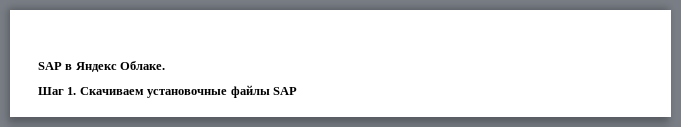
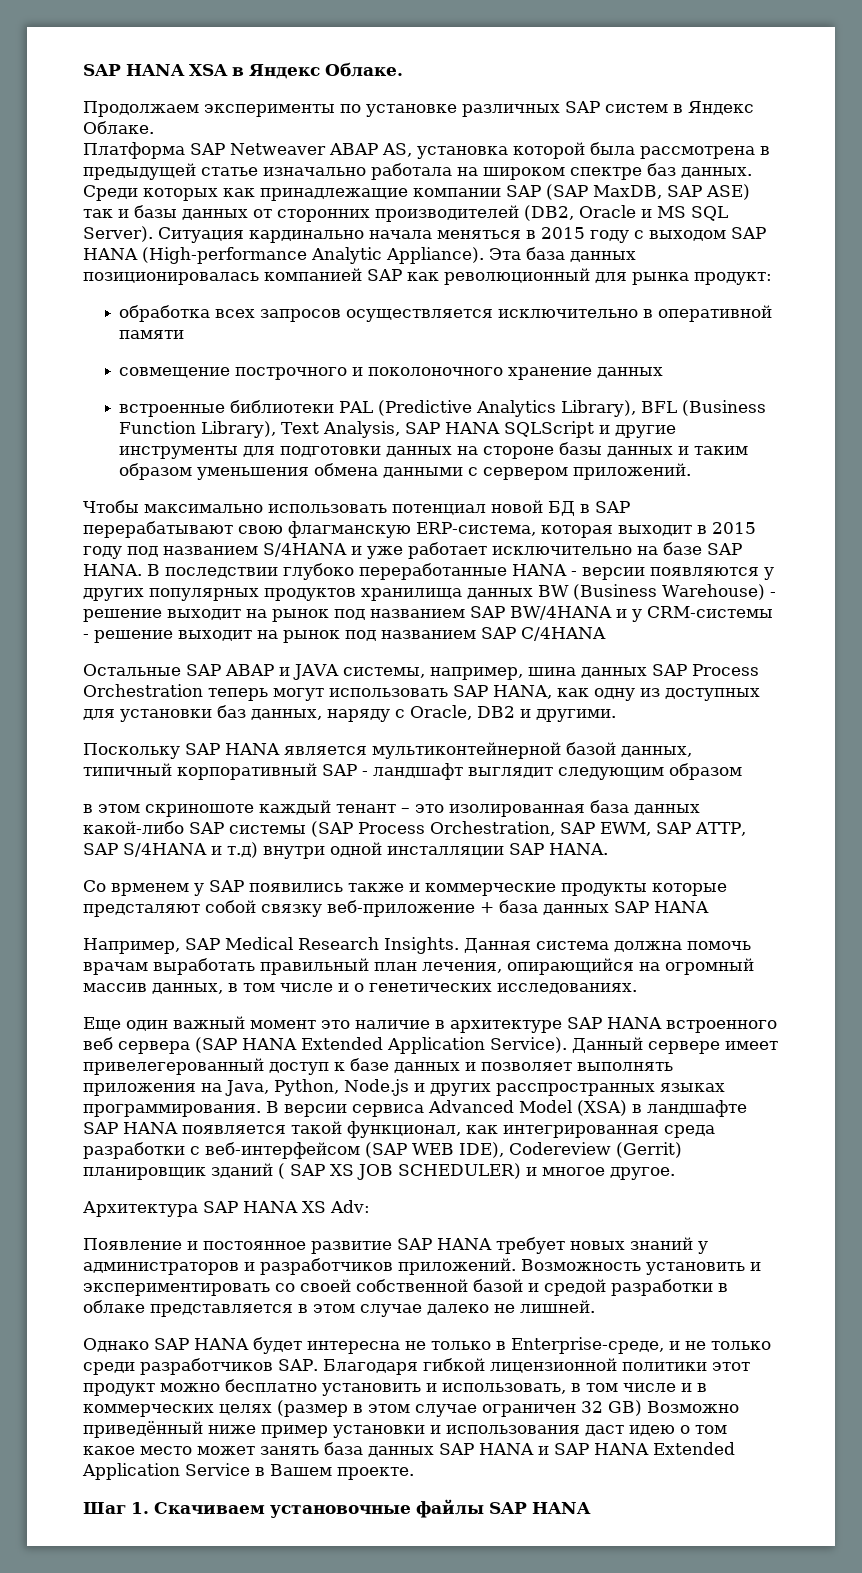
- SAP в Яндекс Облаке.
+ SAP HANA XSA в Яндекс Облаке.
+ Продолжаем эксперименты по установке различных SAP систем в Яндекс Облаке.
+ Платформа SAP Netweaver ABAP AS, установка которой была рассмотрена в предыдущей статье изначально работала на широком спектре баз данных. Среди которых как принадлежащие компании SAP (SAP MaxDB, SAP ASE) так и базы данных от сторонних производителей (DB2, Oracle и MS SQL Server). Ситуация кардинально начала меняться в 2015 году с выходом SAP HANA (High-performance Analytic Appliance). Эта база данных позиционировалась компанией SAP как революционный для рынка продукт:
+ обработка всех запросов осуществляется исключительно в оперативной памяти
+ совмещение построчного и поколоночного хранение данных
+ встроенные библиотеки PAL (Predictive Analytics Library), BFL (Business Function Library), Text Analysis, SAP HANA SQLScript и другие инструменты для подготовки данных на стороне базы данных и таким образом уменьшения обмена данными с сервером приложений.
+ Чтобы максимально использовать потенциал новой БД в SAP перерабатывают свою флагманскую ERP-система, которая выходит в 2015 году под названием S/4HANA и уже работает исключительно на базе SAP HANA. В последствии глубоко переработанные HANA - версии появляются у других популярных продуктов хранилища данных BW (Business Warehouse) - решение выходит на рынок под названием SAP BW/4HANA и у CRM-системы - решение выходит на рынок под названием SAP C/4HANA
+ Остальные SAP ABAP и JAVA системы, например, шина данных SAP Process Orсhestration теперь могут использовать SAP HANA, как одну из доступных для установки баз данных, наряду с Oracle, DB2 и другими.
+ Поскольку SAP HANA является мультиконтейнерной базой данных, типичный корпоративный SAP - ландшафт выглядит следующим образом
+ в этом скриношоте каждый тенант – это изолированная база данных какой-либо SAP системы (SAP Process Orсhestration, SAP EWM, SAP ATTP, SAP S/4HANA и т.д) внутри одной инсталляции SAP HANA.
+ Со врменем у SAP появились также и коммерческие продукты которые предсталяют собой связку веб-приложение + база данных SAP HANA
+ Например, SAP Medical Research Insights. Данная система должна помочь врачам выработать правильный план лечения, опирающийся на огромный массив данных, в том числе и о генетических исследованиях.
+ Еще один важный момент это наличие в архитектуре SAP HANA встроенного веб сервера (SAP HANA Extended Application Service). Данный сервере имеет привелегерованный доступ к базе данных и позволяет выполнять приложения на Java, Python, Node.js и других расспространных языках программирования. В версии сервиса Advanced Model (XSA) в ландшафте SAP HANA появляется такой функционал, как интегрированная среда разработки с веб-интерфейсом (SAP WEB IDE), Codereview (Gerrit) планировщик зданий ( SAP XS JOB SCHEDULER) и многое другое.
+ Архитектура SAP HANA XS Adv:
+ Появление и постоянное развитие SAP HANA требует новых знаний у администраторов и разработчиков приложений. Возможность установить и экспериментировать со своей собственной базой и средой разработки в облаке представляется в этом случае далеко не лишней.
+ Однако SAP HANA будет интересна не только в Enterprise-среде, и не только среди разработчиков SAP. Благодаря гибкой лицензионной политики этот продукт можно бесплатно установить и использовать, в том числе и в коммерческих целях (размер в этом случае ограничен 32 GB) Возможно приведённый ниже пример установки и использования даст идею о том какое место может занять база данных SAP HANA и SAP HANA Extended Application Service в Вашем проекте.
- Шаг 1. Скачиваем установочные файлы SAP
+ Шаг 1. Скачиваем установочные файлы SAP HANA

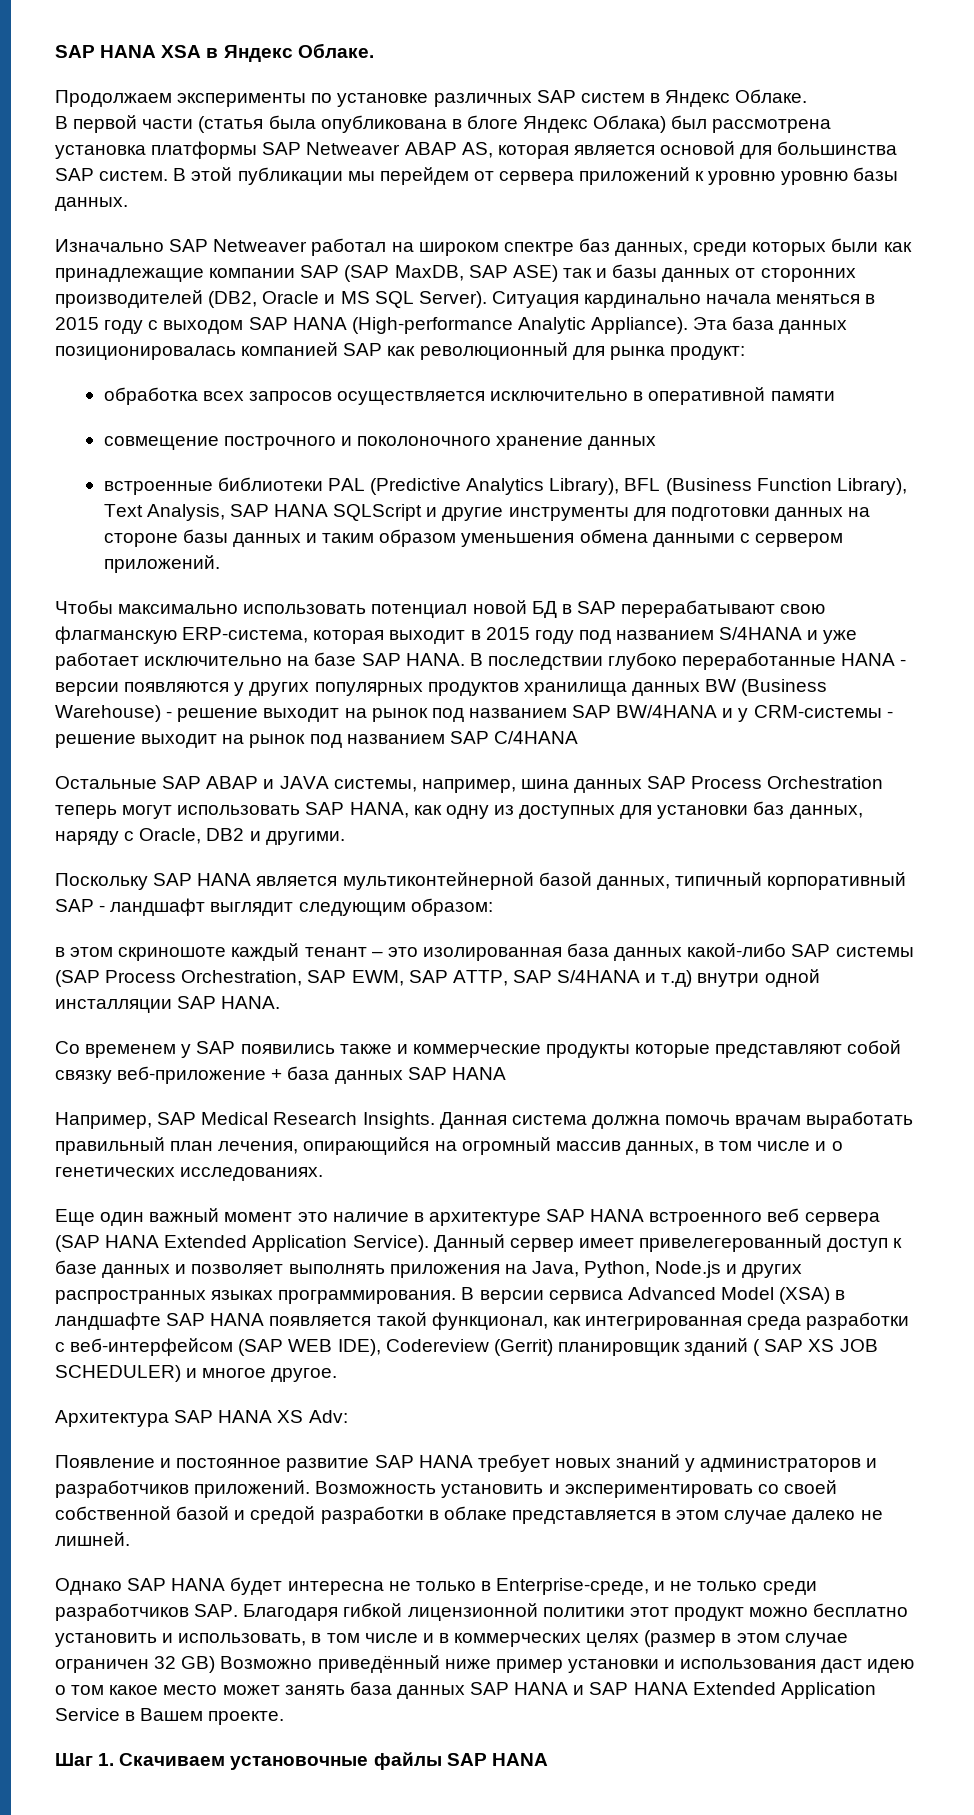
- Платформа SAP Netweaver ABAP AS, установка которой была рассмотрена в предыдущей статье изначально работала на широком спектре баз данных. Среди которых как принадлежащие компании SAP (SAP MaxDB, SAP ASE) так и базы данных от сторонних производителей (DB2, Oracle и MS SQL Server).
+ В первой части (статья была опубликована в блоге Яндекс Облака) был рассмотрена установка платформы SAP Netweaver ABAP AS, которая является основой для большинства SAP систем. В этой публикации мы перейдем от сервера приложений к уровню уровню базы данных.
+ Изначально SAP Netweaver работал на широком спектре баз данных, среди которых были как принадлежащие компании SAP (SAP MaxDB, SAP ASE) так и базы данных от сторонних производителей (DB2, Oracle и MS SQL Server).
- Поскольку SAP HANA является мультиконтейнерной базой данных, типичный корпоративный SAP - ландшафт выглядит следующим образом
+ Поскольку SAP HANA является мультиконтейнерной базой данных, типичный корпоративный SAP - ландшафт выглядит следующим образом:
- Со врменем у SAP появились также и коммерческие продукты которые предсталяют собой связку веб-приложение + база данных SAP HANA
+ Со временем у SAP появились также и коммерческие продукты которые представляют собой связку веб-приложение + база данных SAP HANA
- Данный сервере имеет привелегерованный доступ к базе данных и позволяет выполнять приложения на Java, Python, Node.js и других расспространных языках программирования.
+ Данный сервер имеет привелегерованный доступ к базе данных и позволяет выполнять приложения на Java, Python, Node.js и других распространных языках программирования.

